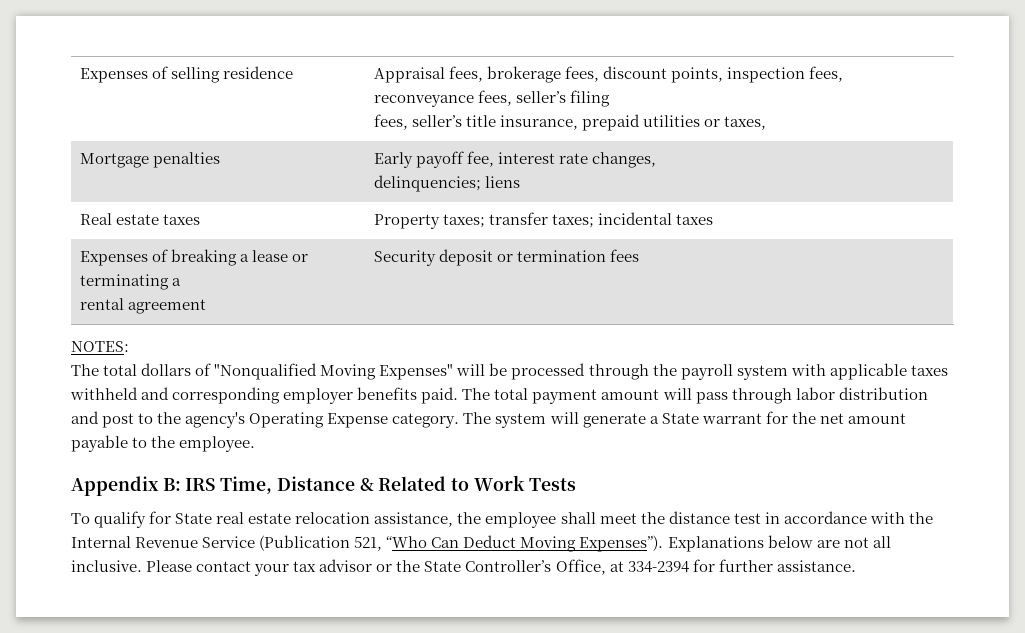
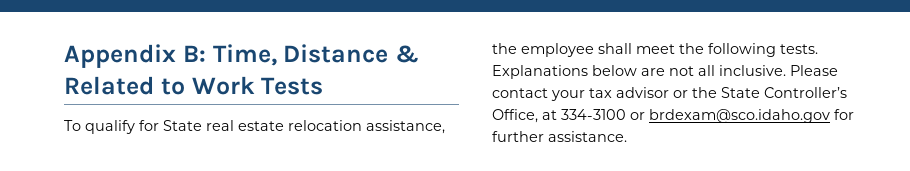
- Expenses of selling residence | Appraisal fees, brokerage fees, discount points, inspection fees, reconveyance fees, seller’s filing
- fees, seller’s title insurance, prepaid utilities or taxes,
- Mortgage penalties | Early payoff fee, interest rate changes,
- delinquencies; liens
- Real estate taxes | Property taxes; transfer taxes; incidental taxes
- Expenses of breaking a lease or terminating a
- rental agreement | Security deposit or termination fees
- NOTES:
- The total dollars of "Nonqualified Moving Expenses" will be processed through the payroll system with applicable taxes withheld and corresponding employer benefits paid. The total payment amount will pass through labor distribution and post to the agency's Operating Expense category. The system will generate a State warrant for the net amount payable to the employee.
- Appendix B: IRS Time, Distance & Related to Work Tests
+ Appendix B: Time, Distance & Related to Work Tests
- To qualify for State real estate relocation assistance, the employee shall meet the distance test in accordance with the Internal Revenue Service (Publication 521, “Who Can Deduct Moving Expenses”).
+ To qualify for State real estate relocation assistance, the employee shall meet the following tests.
- Please contact your tax advisor or the State Controller’s Office, at 334-2394 for further assistance.
+ Please contact your tax advisor or the State Controller’s Office, at 334-3100 or brdexam@sco.idaho.gov for further assistance.

